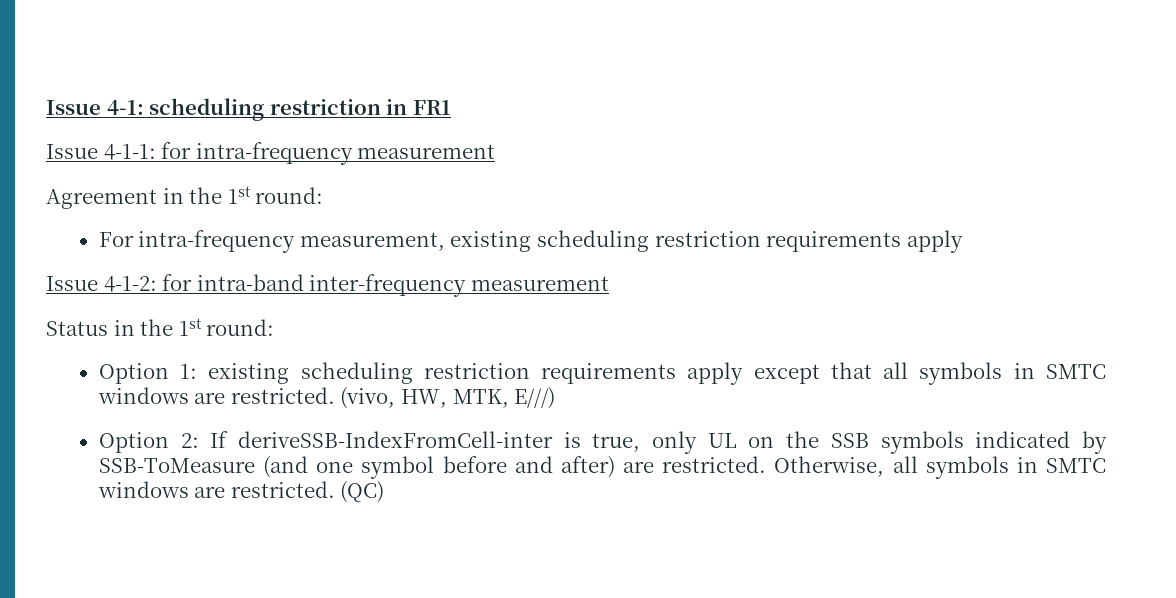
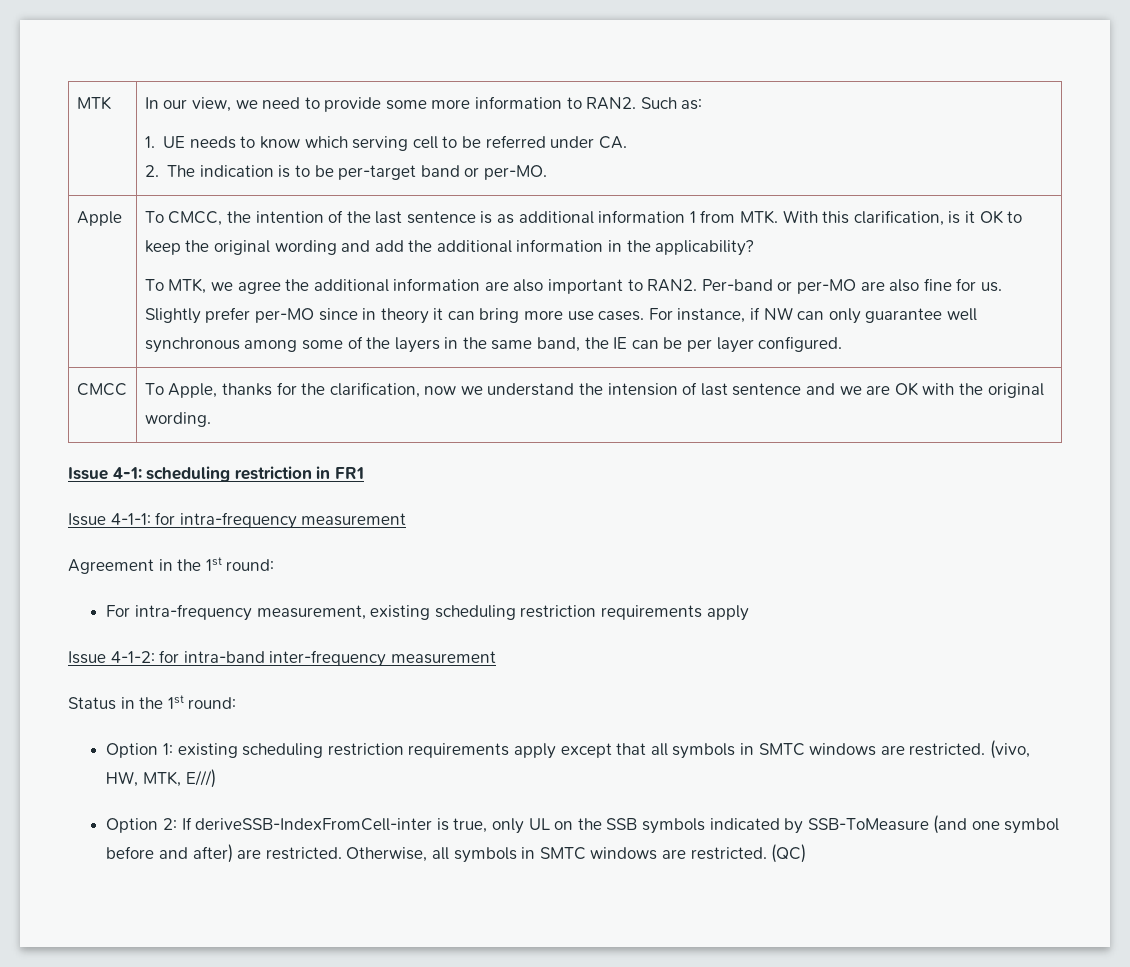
+ MTK | In our view, we need to provide some more information to RAN2. Such as:
+ 1. UE needs to know which serving cell to be referred under CA.
+ 2. The indication is to be per-target band or per-MO.
+ Apple | To CMCC, the intention of the last sentence is as additional information 1 from MTK. With this clarification, is it OK to keep the original wording and add the additional information in the applicability?
+ To MTK, we agree the additional information are also important to RAN2. Per-band or per-MO are also fine for us. Slightly prefer per-MO since in theory it can bring more use cases. For instance, if NW can only guarantee well synchronous among some of the layers in the same band, the IE can be per layer configured.
+ CMCC | To Apple, thanks for the clarification, now we understand the intension of last sentence and we are OK with the original wording.

